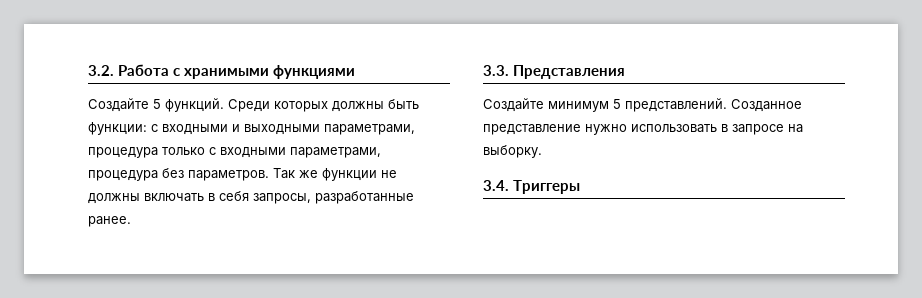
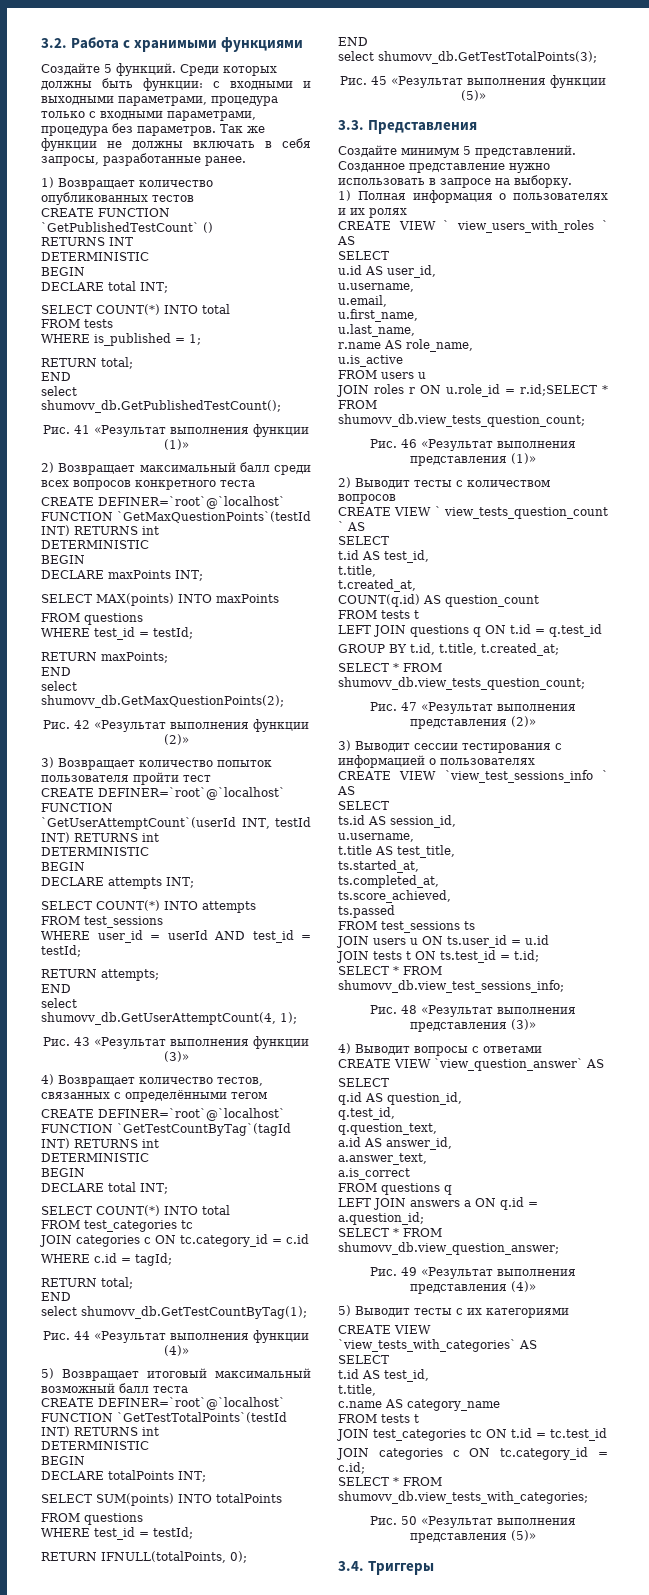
+ 1) Возвращает количество опубликованных тестов
+ CREATE FUNCTION `GetPublishedTestCount` ()
+ RETURNS INT
+ DETERMINISTIC
+ BEGIN
+ DECLARE total INT;
+ SELECT COUNT(*) INTO total
+ FROM tests
+ WHERE is_published = 1;
+ RETURN total;
+ END
+ select shumovv_db.GetPublishedTestCount();
+ Рис. 41 «Результат выполнения функции (1)»
+ 2) Возвращает максимальный балл среди всех вопросов конкретного теста
+ CREATE DEFINER=`root`@`localhost` FUNCTION `GetMaxQuestionPoints`(testId INT) RETURNS int
+ DETERMINISTIC
+ BEGIN
+ DECLARE maxPoints INT;
+ SELECT MAX(points) INTO maxPoints
+ FROM questions
+ WHERE test_id = testId;
+ RETURN maxPoints;
+ END
+ select shumovv_db.GetMaxQuestionPoints(2);
+ Рис. 42 «Результат выполнения функции (2)»
+ 3) Возвращает количество попыток пользователя пройти тест
+ CREATE DEFINER=`root`@`localhost` FUNCTION `GetUserAttemptCount`(userId INT, testId INT) RETURNS int
+ DETERMINISTIC
+ BEGIN
+ DECLARE attempts INT;
+ SELECT COUNT(*) INTO attempts
+ FROM test_sessions
+ WHERE user_id = userId AND test_id = testId;
+ RETURN attempts;
+ END
+ select shumovv_db.GetUserAttemptCount(4, 1);
+ Рис. 43 «Результат выполнения функции (3)»
+ 4) Возвращает количество тестов, связанных с определёнными тегом
+ CREATE DEFINER=`root`@`localhost` FUNCTION `GetTestCountByTag`(tagId INT) RETURNS int
+ DETERMINISTIC
+ BEGIN
+ DECLARE total INT;
+ SELECT COUNT(*) INTO total
+ FROM test_categories tc
+ JOIN categories c ON tc.category_id = c.id
+ WHERE c.id = tagId;
+ RETURN total;
+ END
+ select shumovv_db.GetTestCountByTag(1);
+ Рис. 44 «Результат выполнения функции (4)»
+ 5) Возвращает итоговый максимальный возможный балл теста
+ CREATE DEFINER=`root`@`localhost` FUNCTION `GetTestTotalPoints`(testId INT) RETURNS int
+ DETERMINISTIC
+ BEGIN
+ DECLARE totalPoints INT;
+ SELECT SUM(points) INTO totalPoints
+ FROM questions
+ WHERE test_id = testId;
+ RETURN IFNULL(totalPoints, 0);
+ END
+ select shumovv_db.GetTestTotalPoints(3);
+ Рис. 45 «Результат выполнения функции (5)»
+ 1) Полная информация о пользователях и их ролях
+ CREATE VIEW ` view_users_with_roles ` AS
+ SELECT
+ u.id AS user_id,
+ u.username,
+ u.email,
+ u.first_name,
+ u.last_name,
+ r.name AS role_name,
+ u.is_active
+ FROM users u
+ JOIN roles r ON u.role_id = r.id;SELECT * FROM shumovv_db.view_tests_question_count;
+ Рис. 46 «Результат выполнения представления (1)»
+ 2) Выводит тесты с количеством вопросов
+ CREATE VIEW ` view_tests_question_count ` AS
+ SELECT
+ t.id AS test_id,
+ t.title,
+ t.created_at,
+ COUNT(q.id) AS question_count
+ FROM tests t
+ LEFT JOIN questions q ON t.id = q.test_id
+ GROUP BY t.id, t.title, t.created_at;
+ SELECT * FROM shumovv_db.view_tests_question_count;
+ Рис. 47 «Результат выполнения представления (2)»
+ 3) Выводит сессии тестирования с информацией о пользователях
+ CREATE VIEW `view_test_sessions_info ` AS
+ SELECT
+ ts.id AS session_id,
+ u.username,
+ t.title AS test_title,
+ ts.started_at,
+ ts.completed_at,
+ ts.score_achieved,
+ ts.passed
+ FROM test_sessions ts
+ JOIN users u ON ts.user_id = u.id
+ JOIN tests t ON ts.test_id = t.id;
+ SELECT * FROM shumovv_db.view_test_sessions_info;
+ Рис. 48 «Результат выполнения представления (3)»
+ 4) Выводит вопросы с ответами
+ CREATE VIEW `view_question_answer` AS
+ SELECT
+ q.id AS question_id,
+ q.test_id,
+ q.question_text,
+ a.id AS answer_id,
+ a.answer_text,
+ a.is_correct
+ FROM questions q
+ LEFT JOIN answers a ON q.id = a.question_id;
+ SELECT * FROM shumovv_db.view_question_answer;
+ Рис. 49 «Результат выполнения представления (4)»
+ 5) Выводит тесты с их категориями
+ CREATE VIEW `view_tests_with_categories` AS
+ SELECT
+ t.id AS test_id,
+ t.title,
+ c.name AS category_name
+ FROM tests t
+ JOIN test_categories tc ON t.id = tc.test_id
+ JOIN categories c ON tc.category_id = c.id;
+ SELECT * FROM shumovv_db.view_tests_with_categories;
+ Рис. 50 «Результат выполнения представления (5)»

